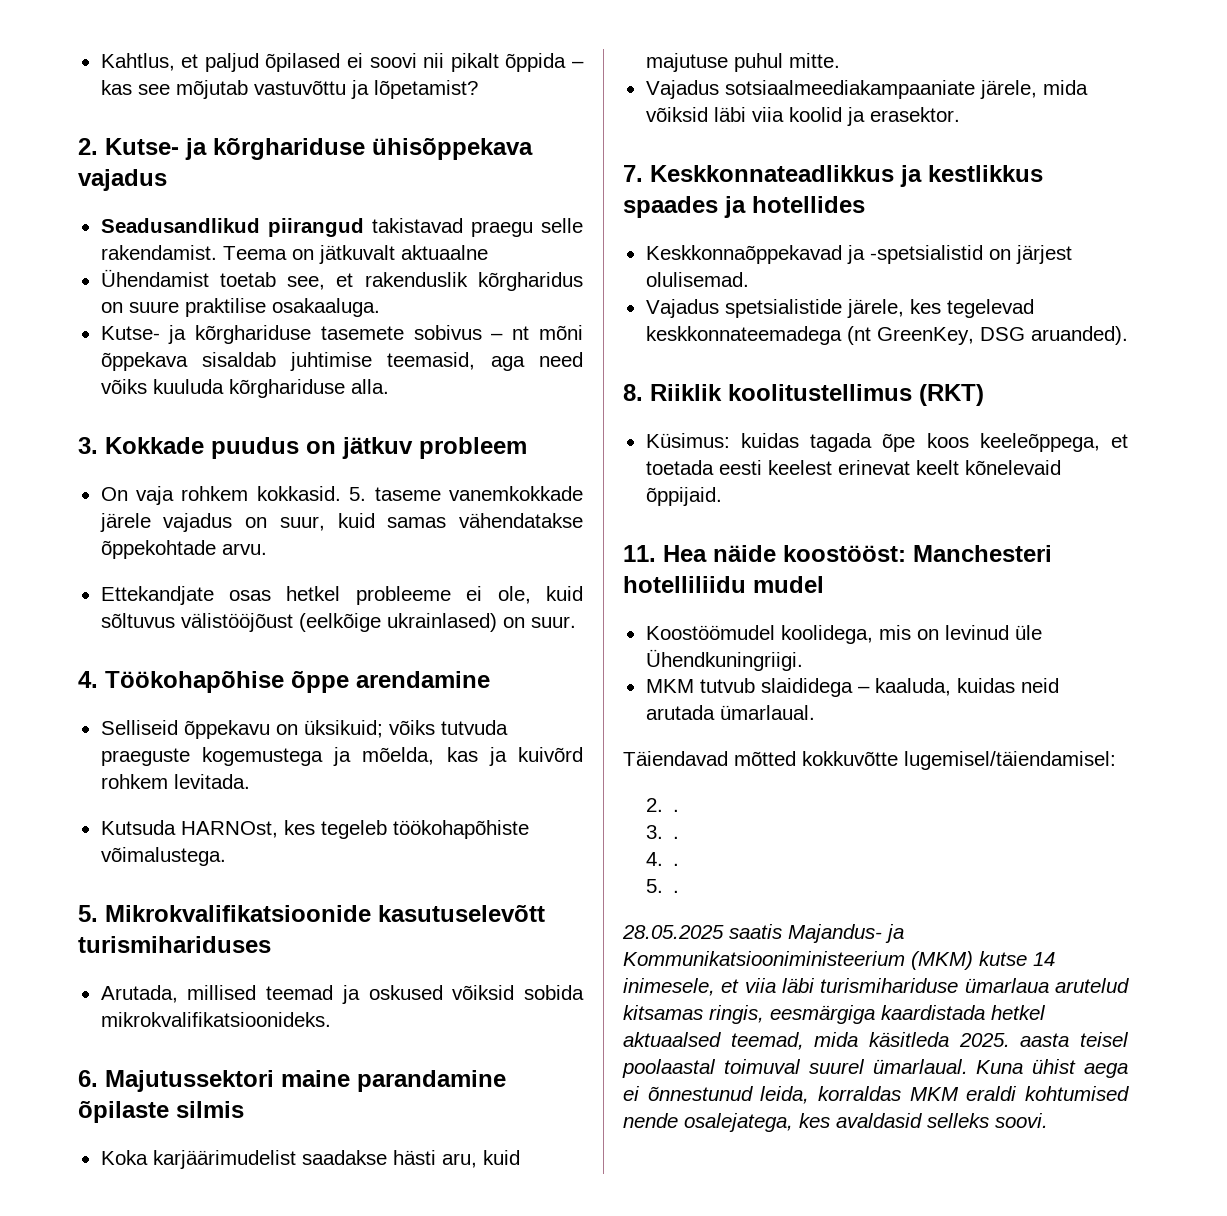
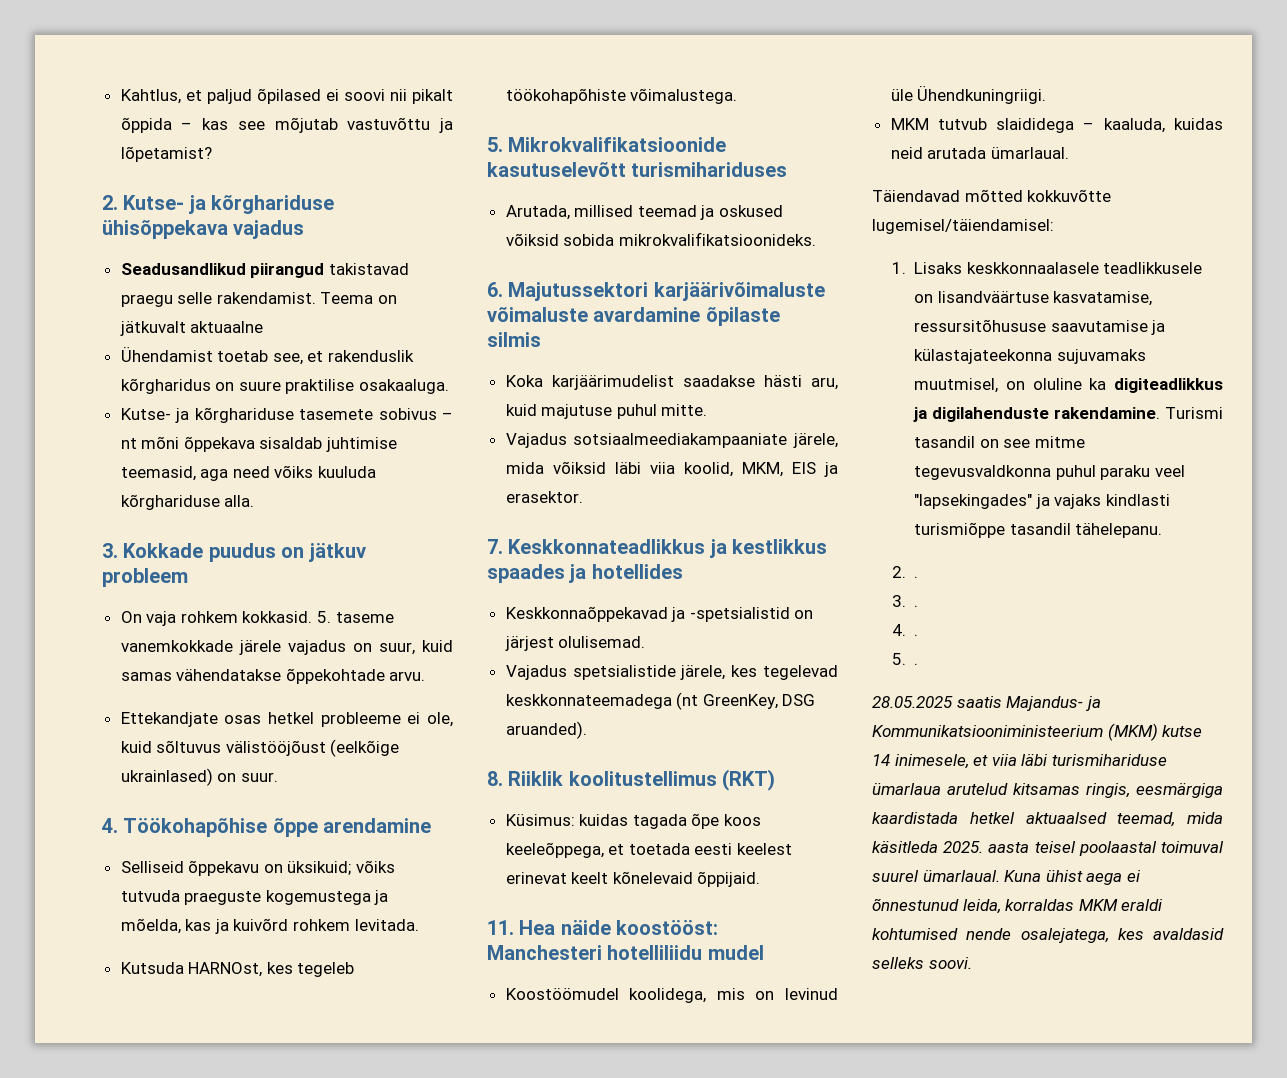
- 6. Majutussektori maine parandamine õpilaste silmis
+ 6. Majutussektori karjäärivõimaluste võimaluste avardamine õpilaste silmis
- Vajadus sotsiaalmeediakampaaniate järele, mida võiksid läbi viia koolid ja erasektor.
+ Vajadus sotsiaalmeediakampaaniate järele, mida võiksid läbi viia koolid, MKM, EIS ja erasektor.
+ 1. Lisaks keskkonnaalasele teadlikkusele on lisandväärtuse kasvatamise, ressursitõhususe saavutamise ja külastajateekonna sujuvamaks muutmisel, on oluline ka digiteadlikkus ja digilahenduste rakendamine. Turismi tasandil on see mitme tegevusvaldkonna puhul paraku veel "lapsekingades" ja vajaks kindlasti turismiõppe tasandil tähelepanu.

